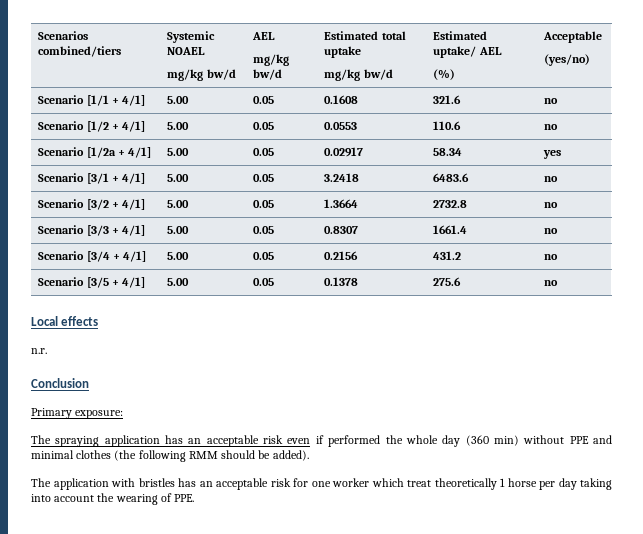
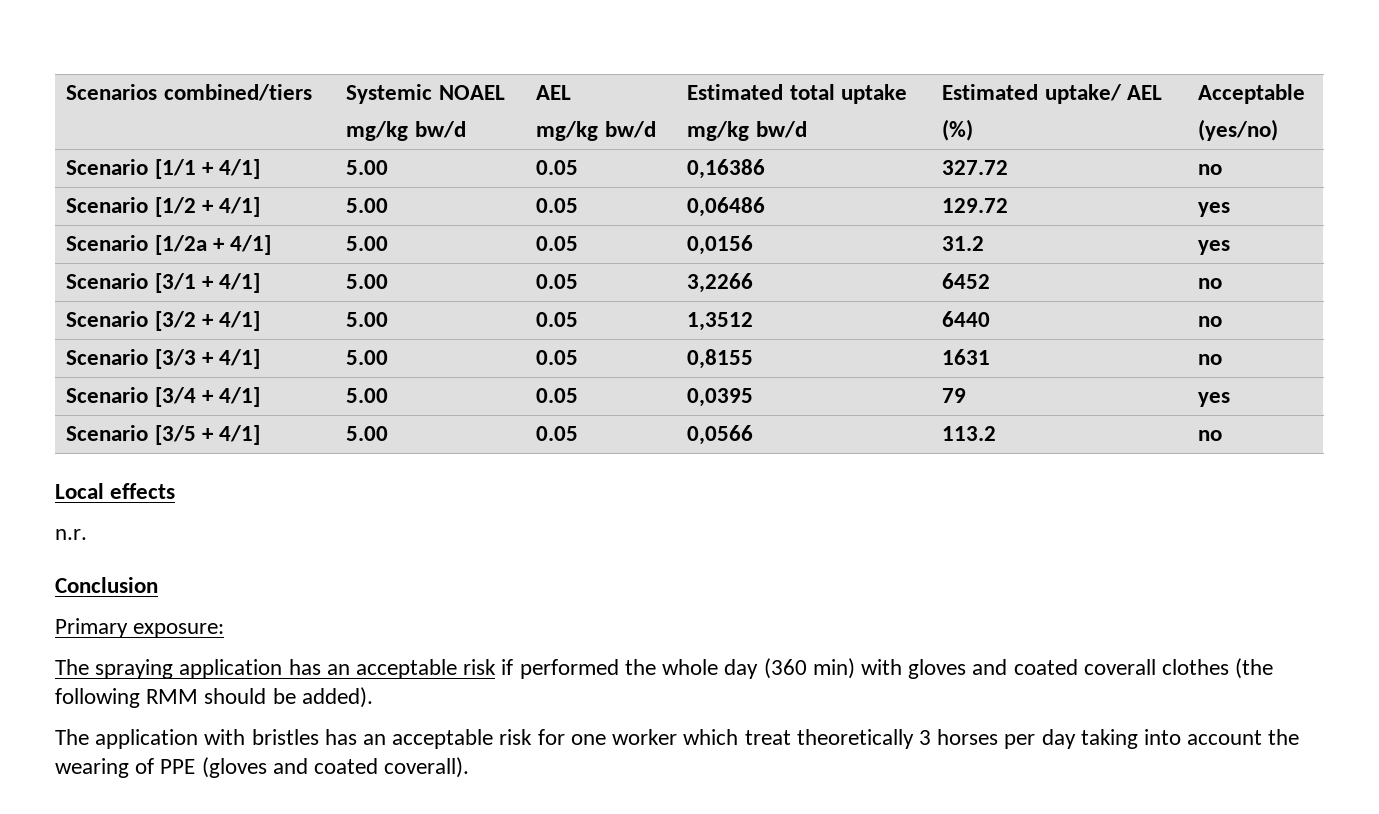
- Scenario [1/1 + 4/1] | 5.00 | 0.05 | 0.1608 | 321.6 | no
+ Scenario [1/1 + 4/1] | 5.00 | 0.05 | 0,16386 | 327.72 | no
- Scenario [1/2 + 4/1] | 5.00 | 0.05 | 0.0553 | 110.6 | no
+ Scenario [1/2 + 4/1] | 5.00 | 0.05 | 0,06486 | 129.72 | yes
- Scenario [1/2a + 4/1] | 5.00 | 0.05 | 0.02917 | 58.34 | yes
+ Scenario [1/2a + 4/1] | 5.00 | 0.05 | 0,0156 | 31.2 | yes
- Scenario [3/1 + 4/1] | 5.00 | 0.05 | 3.2418 | 6483.6 | no
+ Scenario [3/1 + 4/1] | 5.00 | 0.05 | 3,2266 | 6452 | no
- Scenario [3/2 + 4/1] | 5.00 | 0.05 | 1.3664 | 2732.8 | no
+ Scenario [3/2 + 4/1] | 5.00 | 0.05 | 1,3512 | 6440 | no
- Scenario [3/3 + 4/1] | 5.00 | 0.05 | 0.8307 | 1661.4 | no
+ Scenario [3/3 + 4/1] | 5.00 | 0.05 | 0,8155 | 1631 | no
- Scenario [3/4 + 4/1] | 5.00 | 0.05 | 0.2156 | 431.2 | no
+ Scenario [3/4 + 4/1] | 5.00 | 0.05 | 0,0395 | 79 | yes
- Scenario [3/5 + 4/1] | 5.00 | 0.05 | 0.1378 | 275.6 | no
+ Scenario [3/5 + 4/1] | 5.00 | 0.05 | 0,0566 | 113.2 | no
- The spraying application has an acceptable risk even if performed the whole day (360 min) without PPE and minimal clothes (the following RMM should be added).
+ The spraying application has an acceptable risk if performed the whole day (360 min) with gloves and coated coverall clothes (the following RMM should be added).
- The application with bristles has an acceptable risk for one worker which treat theoretically 1 horse per day taking into account the wearing of PPE.
+ The application with bristles has an acceptable risk for one worker which treat theoretically 3 horses per day taking into account the wearing of PPE (gloves and coated coverall).

